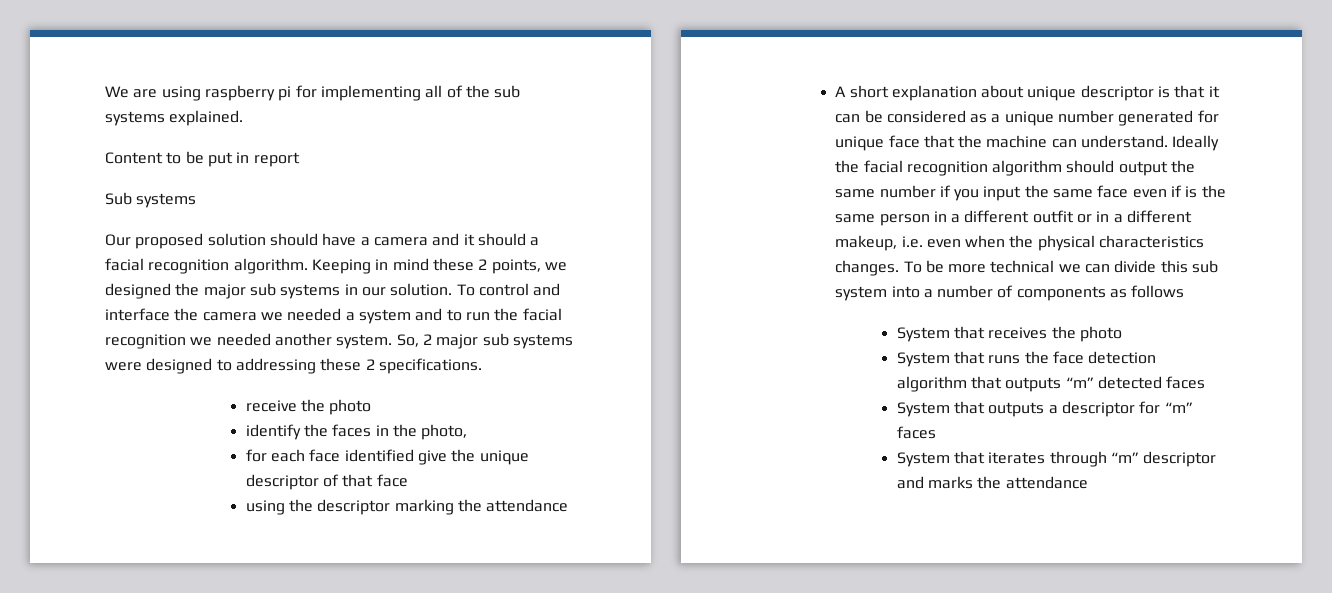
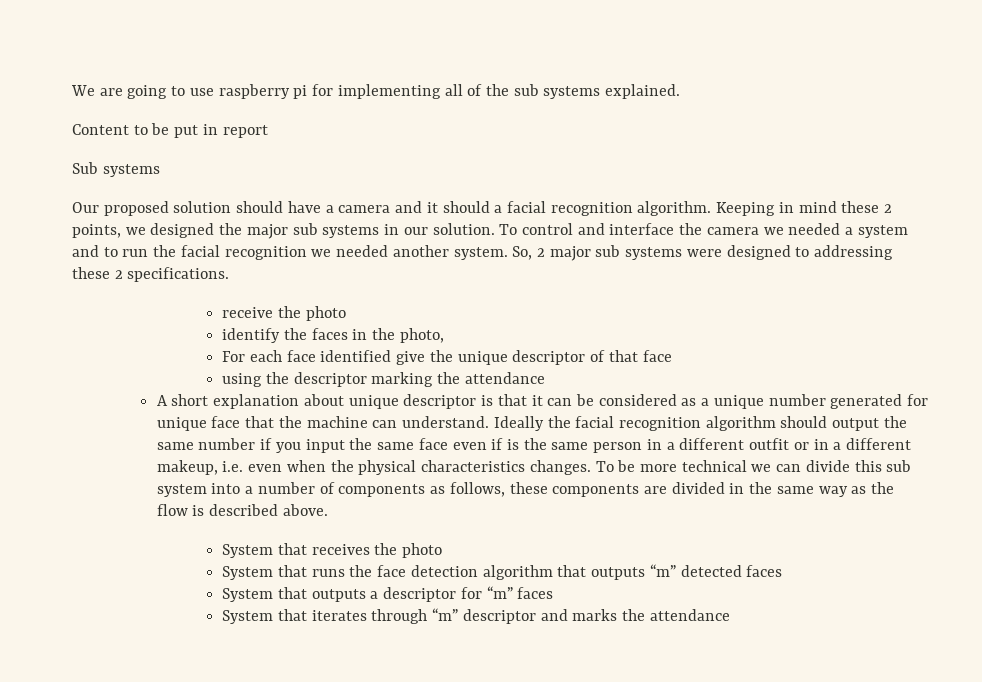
- We are using raspberry pi for implementing all of the sub systems explained.
+ We are going to use raspberry pi for implementing all of the sub systems explained.
- for each face identified give the unique descriptor of that face
+ For each face identified give the unique descriptor of that face
- To be more technical we can divide this sub system into a number of components as follows
+ To be more technical we can divide this sub system into a number of components as follows, these components are divided in the same way as the flow is described above.

